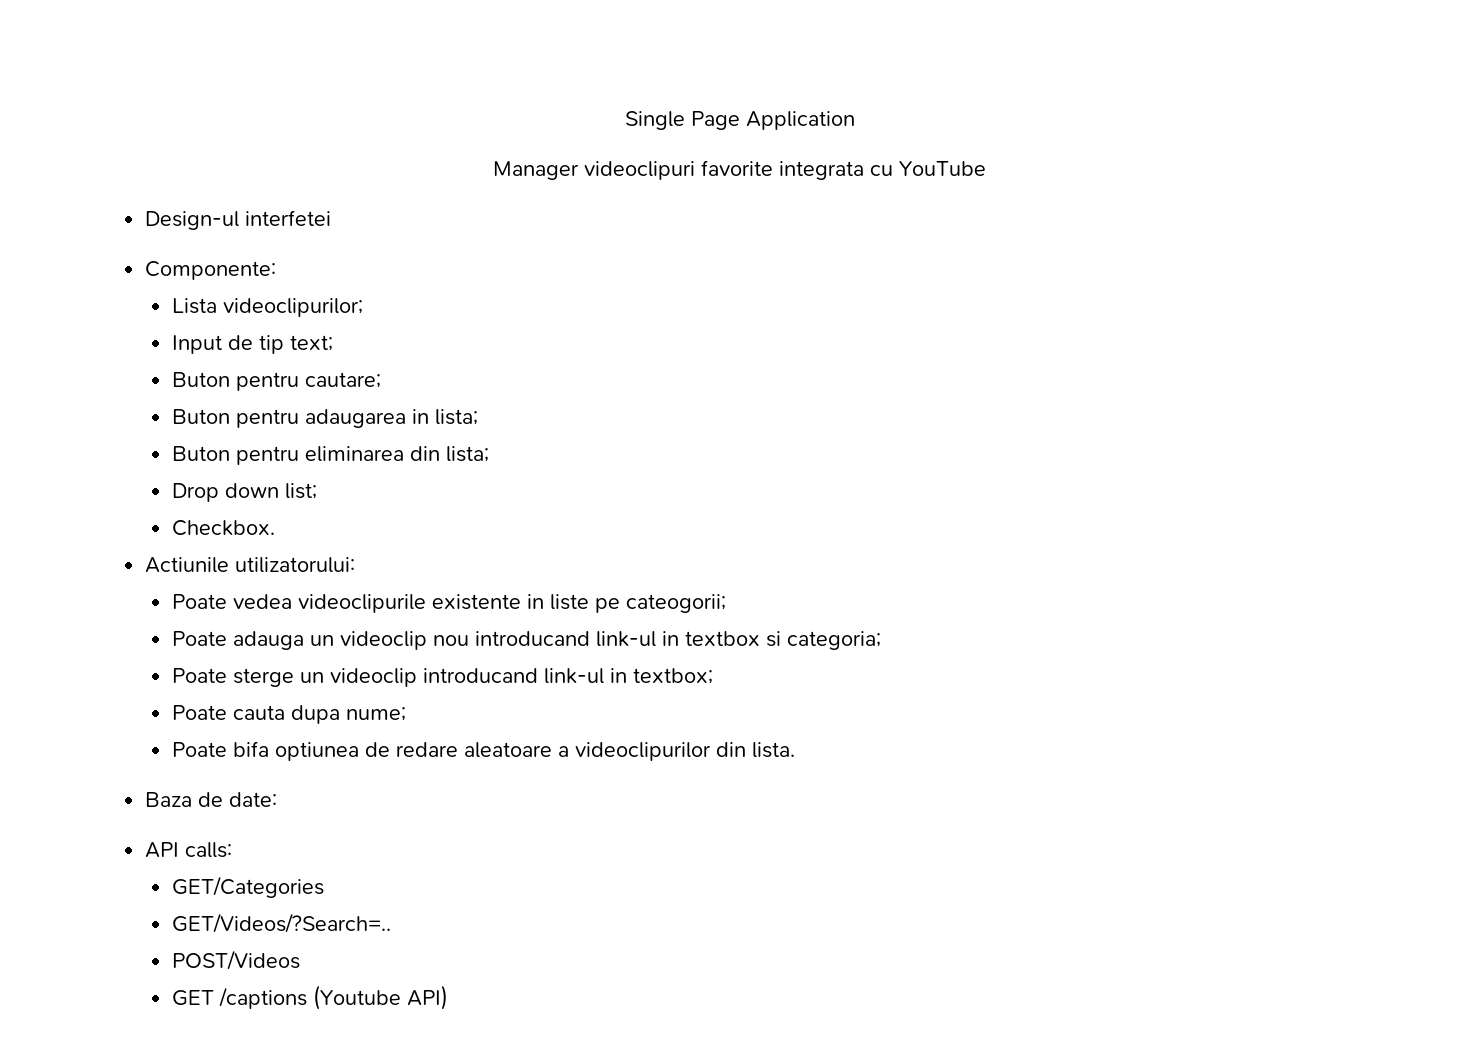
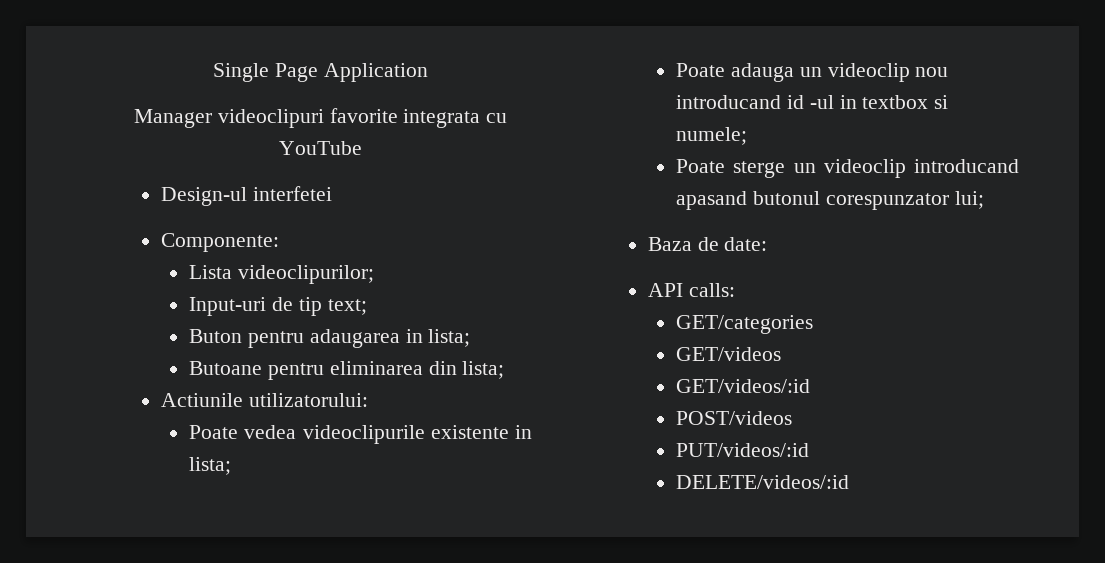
- Input de tip text;
+ Input-uri de tip text;
- Buton pentru cautare;
- Buton pentru eliminarea din lista;
+ Butoane pentru eliminarea din lista;
- Drop down list;
- Checkbox.
- Poate vedea videoclipurile existente in liste pe cateogorii;
+ Poate vedea videoclipurile existente in lista;
- Poate adauga un videoclip nou introducand link-ul in textbox si categoria;
+ Poate adauga un videoclip nou introducand id -ul in textbox si numele;
- Poate sterge un videoclip introducand link-ul in textbox;
- Poate cauta dupa nume;
- Poate bifa optiunea de redare aleatoare a videoclipurilor din lista.
+ Poate sterge un videoclip introducand apasand butonul corespunzator lui;
- GET/Categories
- GET/Videos/?Search=..
- POST/Videos
- GET /captions (Youtube API)
+ GET/categories
+ GET/videos
+ GET/videos/:id
+ POST/videos
+ PUT/videos/:id
+ DELETE/videos/:id

